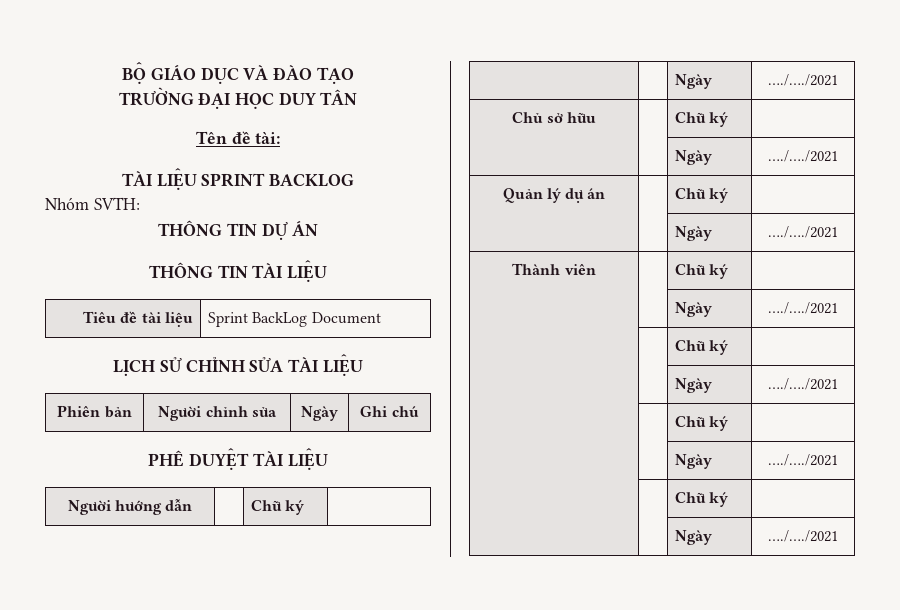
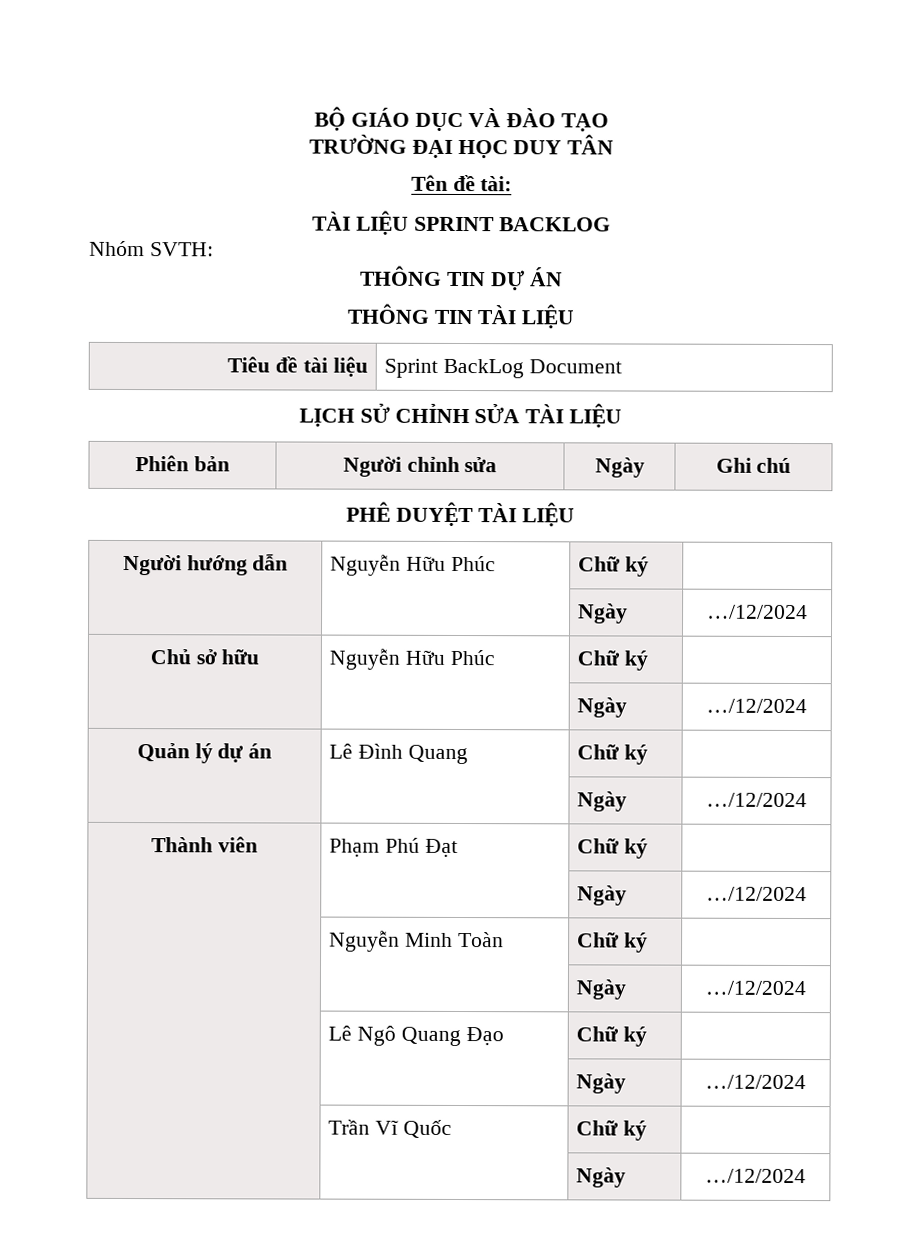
- Người hướng dẫn | | Chữ ký |
- | | Ngày | …./…./2021
+ Người hướng dẫn | Nguyễn Hữu Phúc | Chữ ký |
+ | | Ngày | …/12/2024
- Chủ sở hữu | | Chữ ký |
- | | Ngày | …./…./2021
+ Chủ sở hữu | Nguyễn Hữu Phúc | Chữ ký |
+ | | Ngày | …/12/2024
- Quản lý dự án | | Chữ ký |
- | | Ngày | …./…./2021
+ Quản lý dự án | Lê Đình Quang | Chữ ký |
+ | | Ngày | …/12/2024
- Thành viên | | Chữ ký |
- | | Ngày | …./…./2021
- | | Chữ ký |
- | | Ngày | …./…./2021
- | | Chữ ký |
- | | Ngày | …./…./2021
- | | Chữ ký |
- | | Ngày | …./…./2021
+ Thành viên | Phạm Phú Đạt | Chữ ký |
+ | | Ngày | …/12/2024
+ | Nguyễn Minh Toàn | Chữ ký |
+ | | Ngày | …/12/2024
+ | Lê Ngô Quang Đạo | Chữ ký |
+ | | Ngày | …/12/2024
+ | Trần Vĩ Quốc | Chữ ký |
+ | | Ngày | …/12/2024

